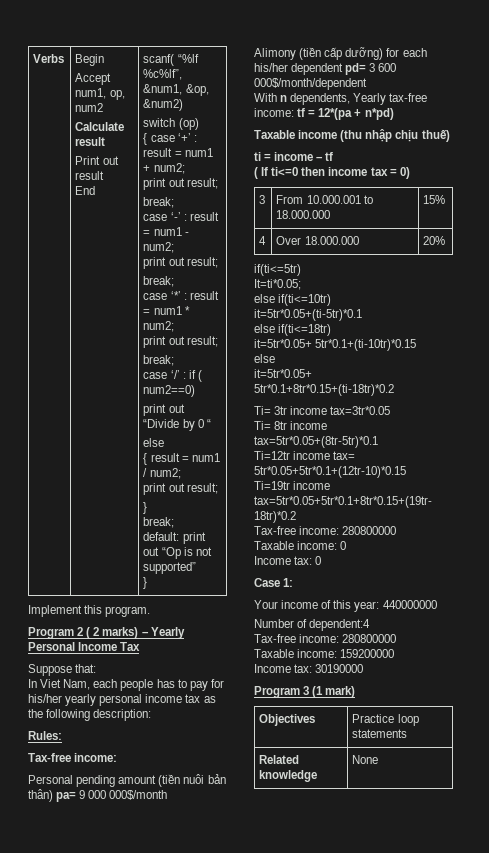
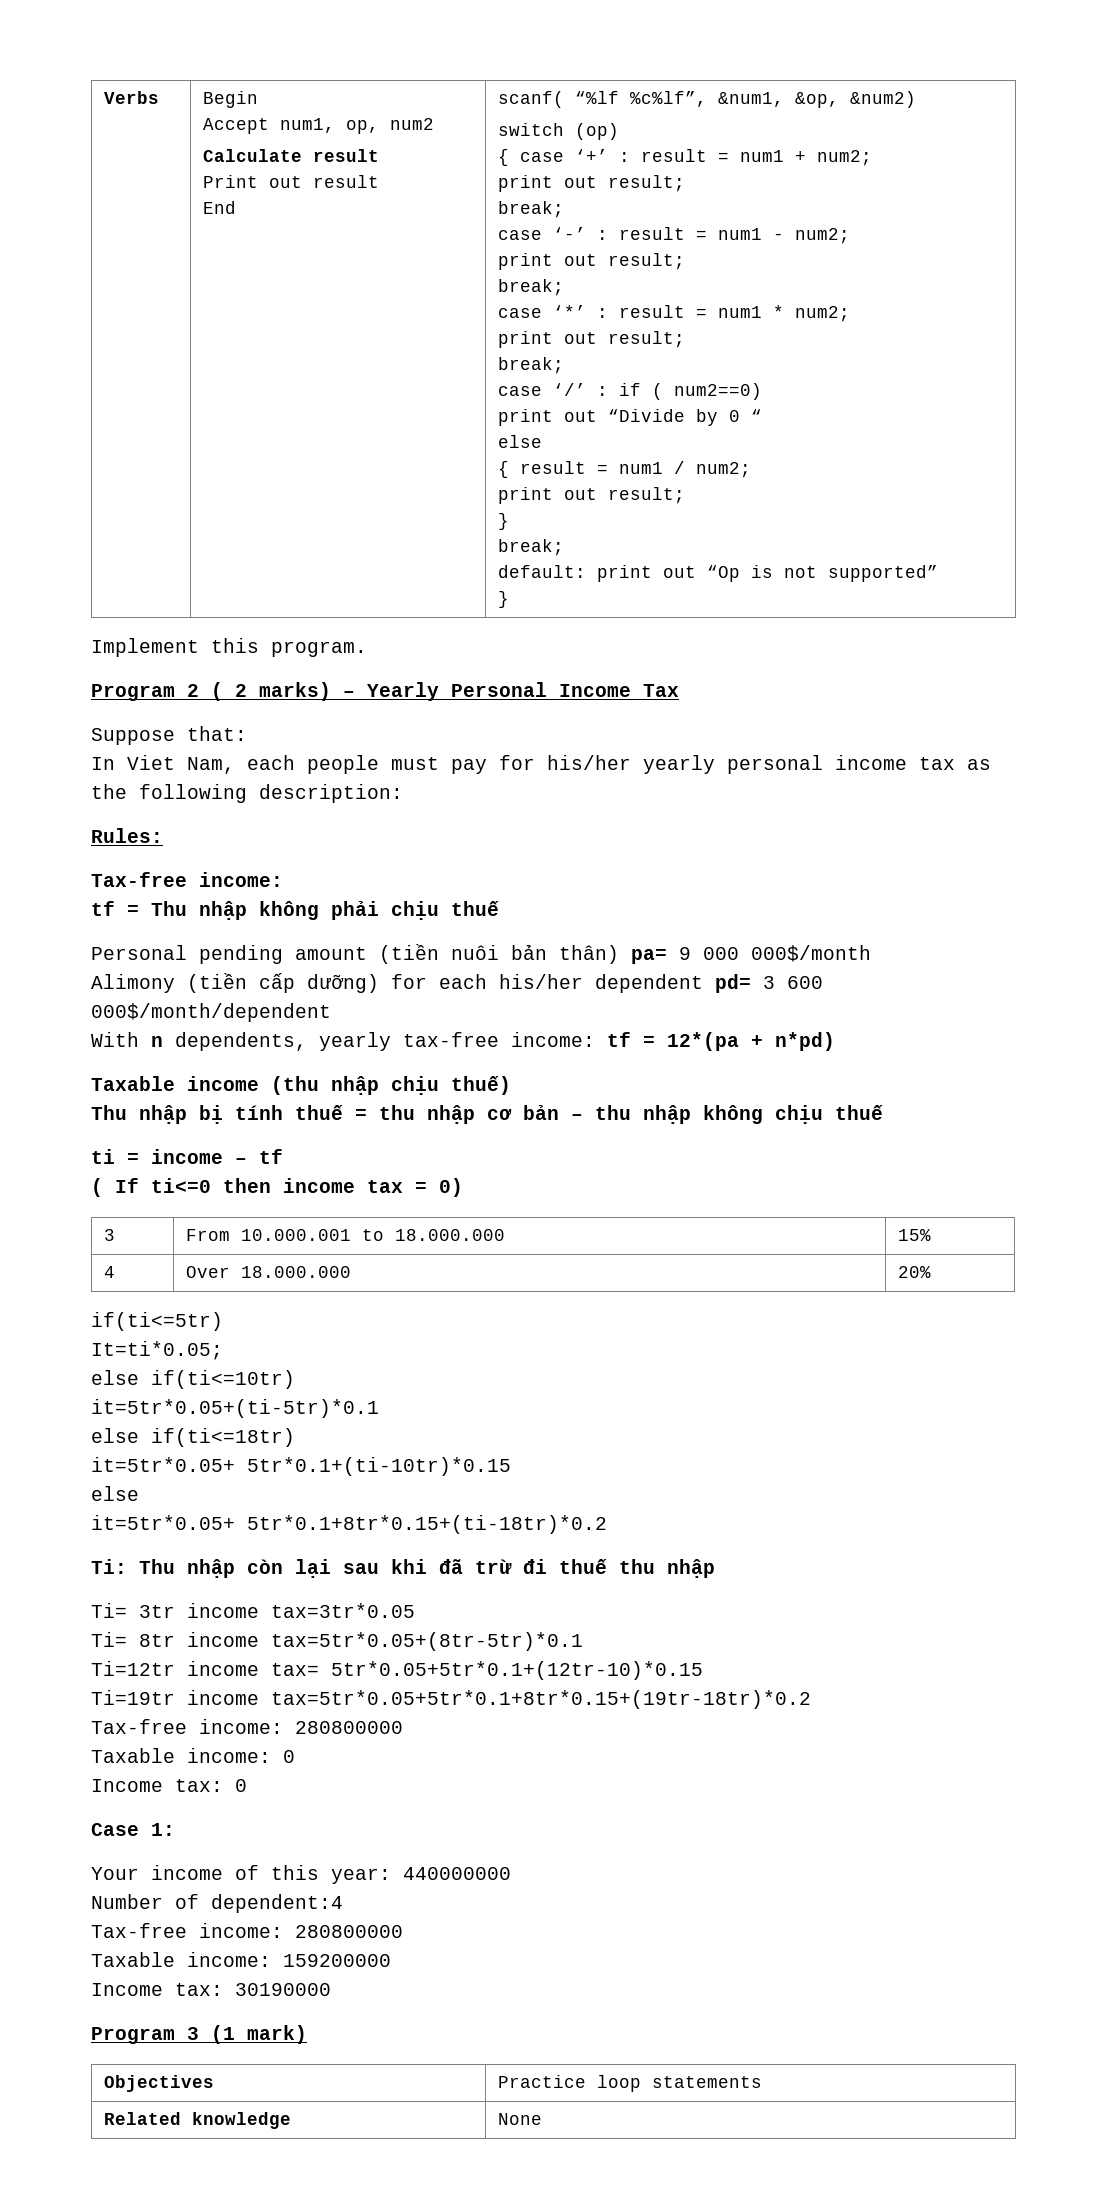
- In Viet Nam, each people has to pay for his/her yearly personal income tax as the following description:
+ In Viet Nam, each people must pay for his/her yearly personal income tax as the following description:
+ tf = Thu nhập không phải chịu thuế
- With n dependents, Yearly tax-free income: tf = 12*(pa + n*pd)
+ With n dependents, yearly tax-free income: tf = 12*(pa + n*pd)
+ Thu nhập bị tính thuế = thu nhập cơ bản – thu nhập không chịu thuế
+ Ti: Thu nhập còn lại sau khi đã trừ đi thuế thu nhập

